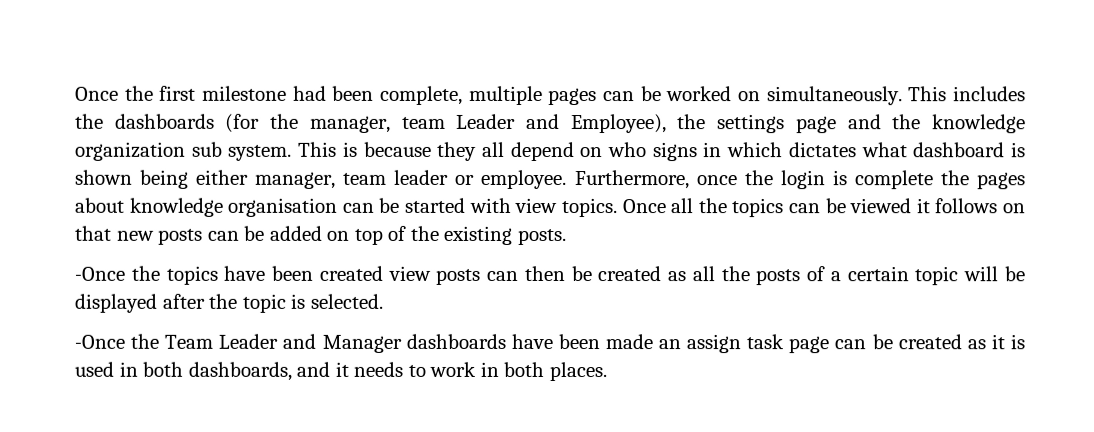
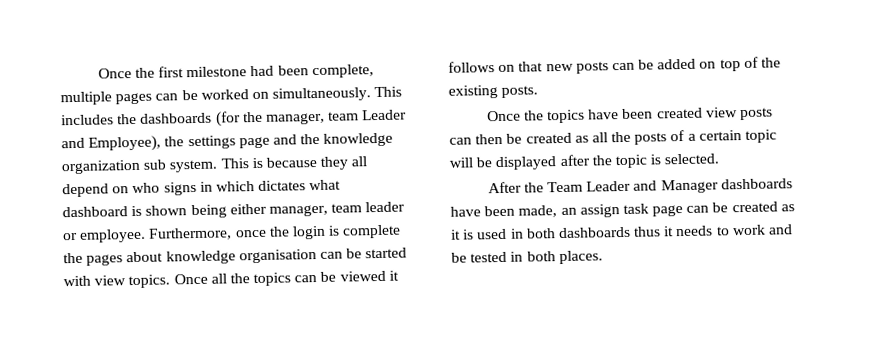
- -Once the topics have been created view posts can then be created as all the posts of a certain topic will be displayed after the topic is selected.
+ Once the topics have been created view posts can then be created as all the posts of a certain topic will be displayed after the topic is selected.
- -Once the Team Leader and Manager dashboards have been made an assign task page can be created as it is used in both dashboards, and it needs to work in both places.
+ After the Team Leader and Manager dashboards have been made, an assign task page can be created as it is used in both dashboards thus it needs to work and be tested in both places.

